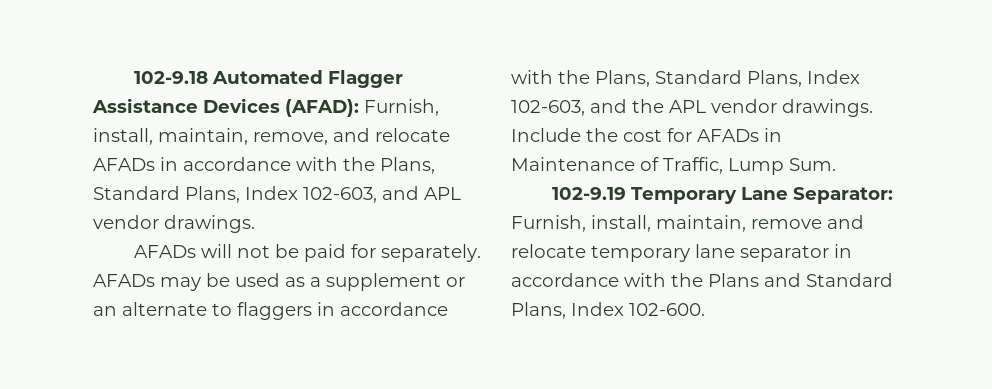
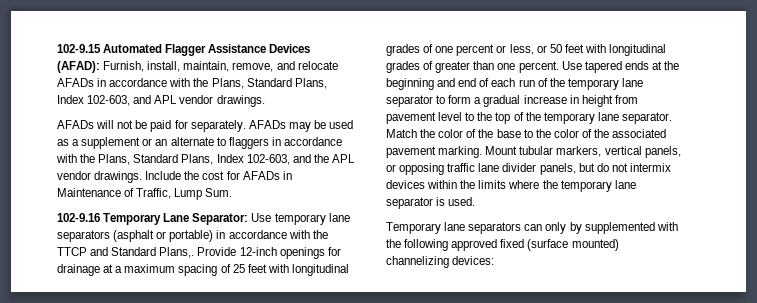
- 102-9.18 Automated Flagger Assistance Devices (AFAD): Furnish, install, maintain, remove, and relocate AFADs in accordance with the Plans, Standard Plans, Index 102-603, and APL vendor drawings.
+ 102-9.15 Automated Flagger Assistance Devices (AFAD): Furnish, install, maintain, remove, and relocate AFADs in accordance with the Plans, Standard Plans, Index 102-603, and APL vendor drawings.
- 102-9.19 Temporary Lane Separator: Furnish, install, maintain, remove and relocate temporary lane separator in accordance with the Plans and Standard Plans, Index 102-600.
+ 102-9.16 Temporary Lane Separator: Use temporary lane separators (asphalt or portable) in accordance with the TTCP and Standard Plans,. Provide 12-inch openings for drainage at a maximum spacing of 25 feet with longitudinal grades of one percent or less, or 50 feet with longitudinal grades of greater than one percent. Use tapered ends at the beginning and end of each run of the temporary lane separator to form a gradual increase in height from pavement level to the top of the temporary lane separator. Match the color of the base to the color of the associated pavement marking. Mount tubular markers, vertical panels, or opposing traffic lane divider panels, but do not intermix devices within the limits where the temporary lane separator is used.
+ Temporary lane separators can only by supplemented with the following approved fixed (surface mounted) channelizing devices:

